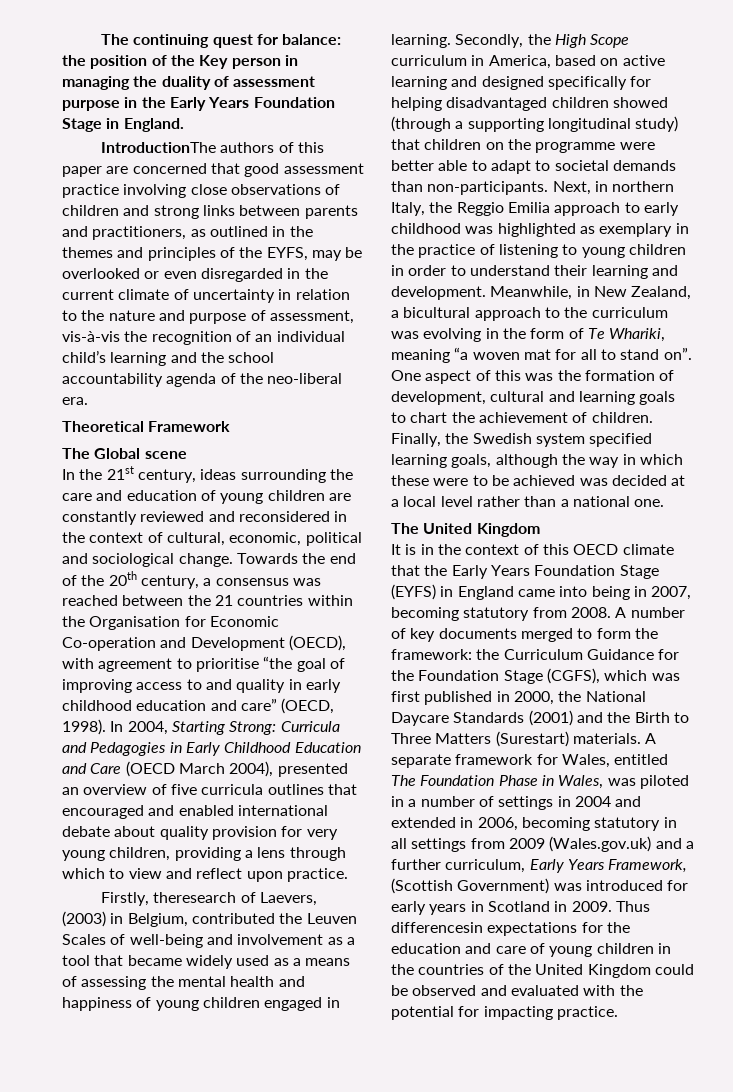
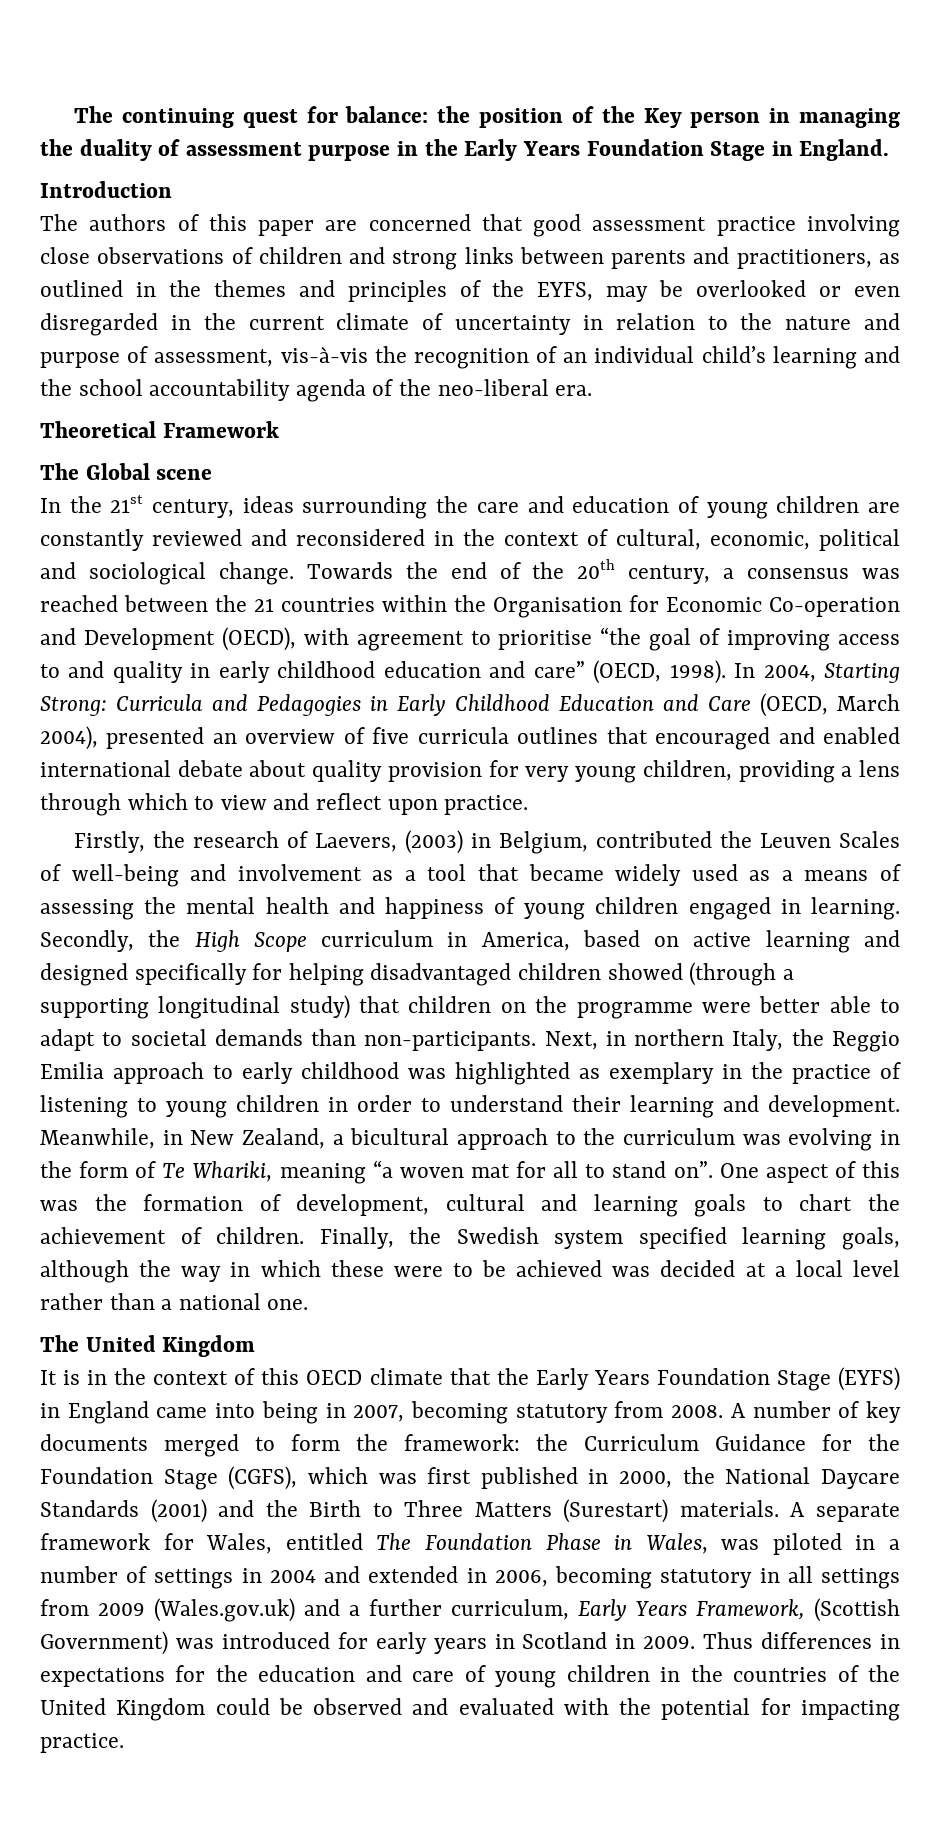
- IntroductionThe authors of this paper are concerned that good assessment practice involving close observations of children and strong links between parents and practitioners, as outlined in the themes and principles of the EYFS, may be overlooked or even disregarded in the current climate of uncertainty in relation to the nature and purpose of assessment, vis-à-vis the recognition of an individual child’s learning and the school accountability agenda of the neo-liberal era.
+ Introduction
+ The authors of this paper are concerned that good assessment practice involving close observations of children and strong links between parents and practitioners, as outlined in the themes and principles of the EYFS, may be overlooked or even disregarded in the current climate of uncertainty in relation to the nature and purpose of assessment, vis-à-vis the recognition of an individual child’s learning and the school accountability agenda of the neo-liberal era.
- In 2004, Starting Strong: Curricula and Pedagogies in Early Childhood Education and Care (OECD March 2004), presented an overview of five curricula outlines that encouraged and enabled international debate about quality provision for very young children, providing a lens through which to view and reflect upon practice.
+ In 2004, Starting Strong: Curricula and Pedagogies in Early Childhood Education and Care (OECD, March 2004), presented an overview of five curricula outlines that encouraged and enabled international debate about quality provision for very young children, providing a lens through which to view and reflect upon practice.
- Firstly, theresearch of Laevers, (2003) in Belgium, contributed the Leuven Scales of well-being and involvement as a tool that became widely used as a means of assessing the mental health and happiness of young children engaged in learning.
+ Firstly, the research of Laevers, (2003) in Belgium, contributed the Leuven Scales of well-being and involvement as a tool that became widely used as a means of assessing the mental health and happiness of young children engaged in learning.
- Thus differencesin expectations for the education and care of young children in the countries of the United Kingdom could be observed and evaluated with the potential for impacting practice.
+ Thus differences in expectations for the education and care of young children in the countries of the United Kingdom could be observed and evaluated with the potential for impacting practice.

